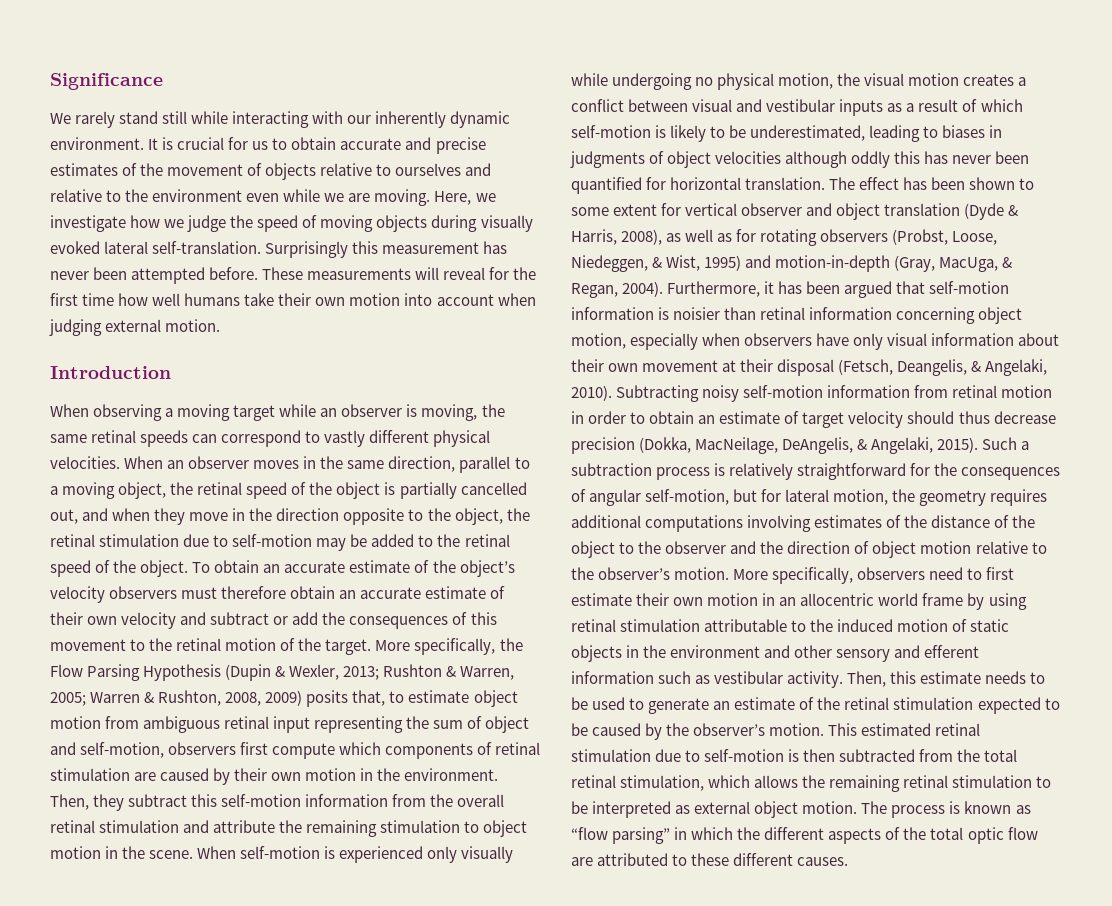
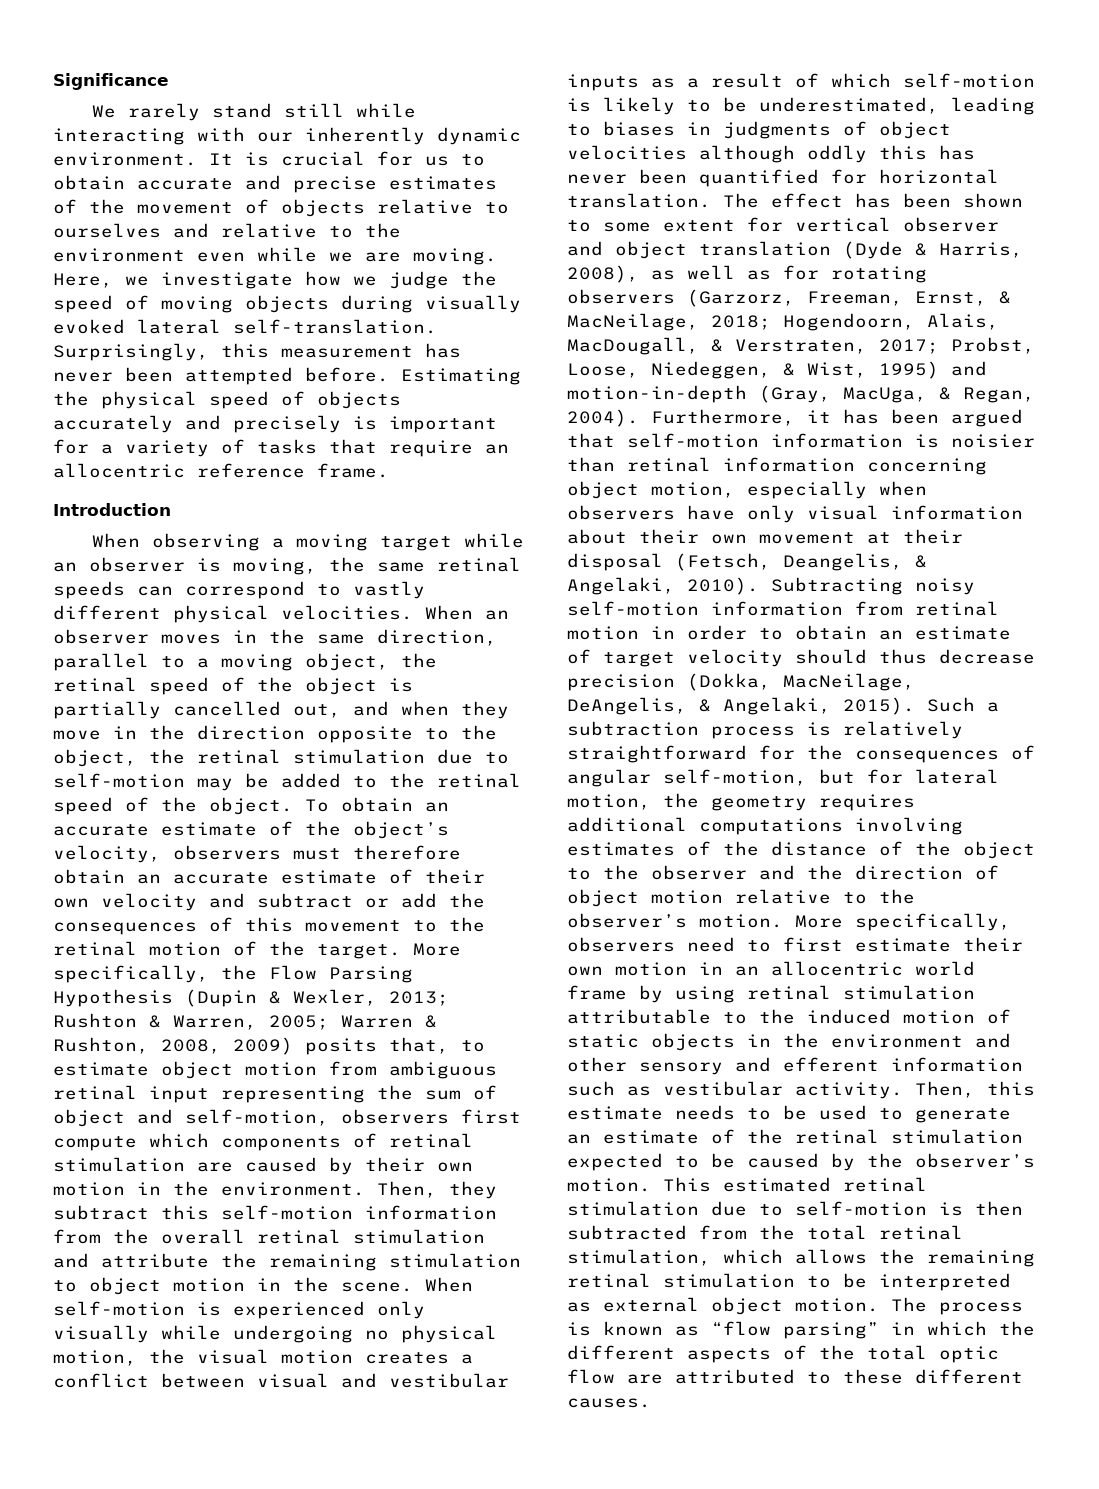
- Surprisingly this measurement has never been attempted before.
+ Surprisingly, this measurement has never been attempted before.
- These measurements will reveal for the first time how well humans take their own motion into account when judging external motion.
+ Estimating the physical speed of objects accurately and precisely is important for a variety of tasks that require an allocentric reference frame.
- To obtain an accurate estimate of the object’s velocity observers must therefore obtain an accurate estimate of their own velocity and subtract or add the consequences of this movement to the retinal motion of the target.
+ To obtain an accurate estimate of the object’s velocity, observers must therefore obtain an accurate estimate of their own velocity and subtract or add the consequences of this movement to the retinal motion of the target.
- The effect has been shown to some extent for vertical observer and object translation (Dyde & Harris, 2008), as well as for rotating observers (Probst, Loose, Niedeggen, & Wist, 1995) and motion-in-depth (Gray, MacUga, & Regan, 2004).
+ The effect has been shown to some extent for vertical observer and object translation (Dyde & Harris, 2008), as well as for rotating observers (Garzorz, Freeman, Ernst, & MacNeilage, 2018; Hogendoorn, Alais, MacDougall, & Verstraten, 2017; Probst, Loose, Niedeggen, & Wist, 1995) and motion-in-depth (Gray, MacUga, & Regan, 2004).

